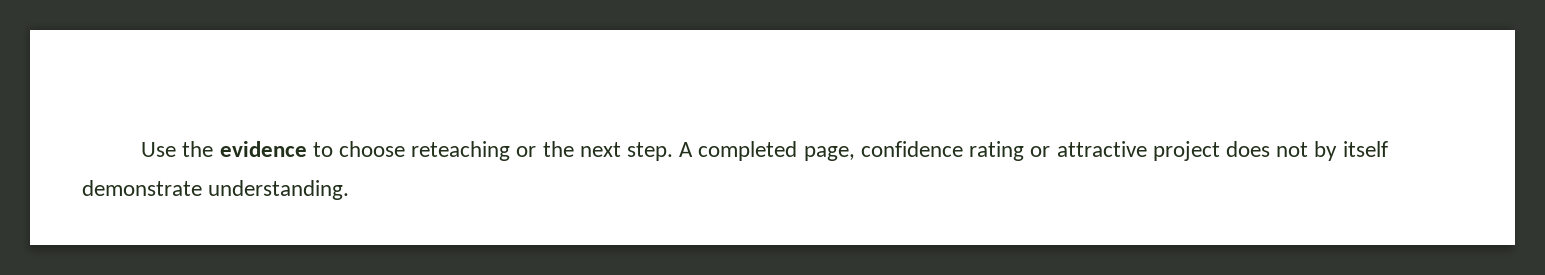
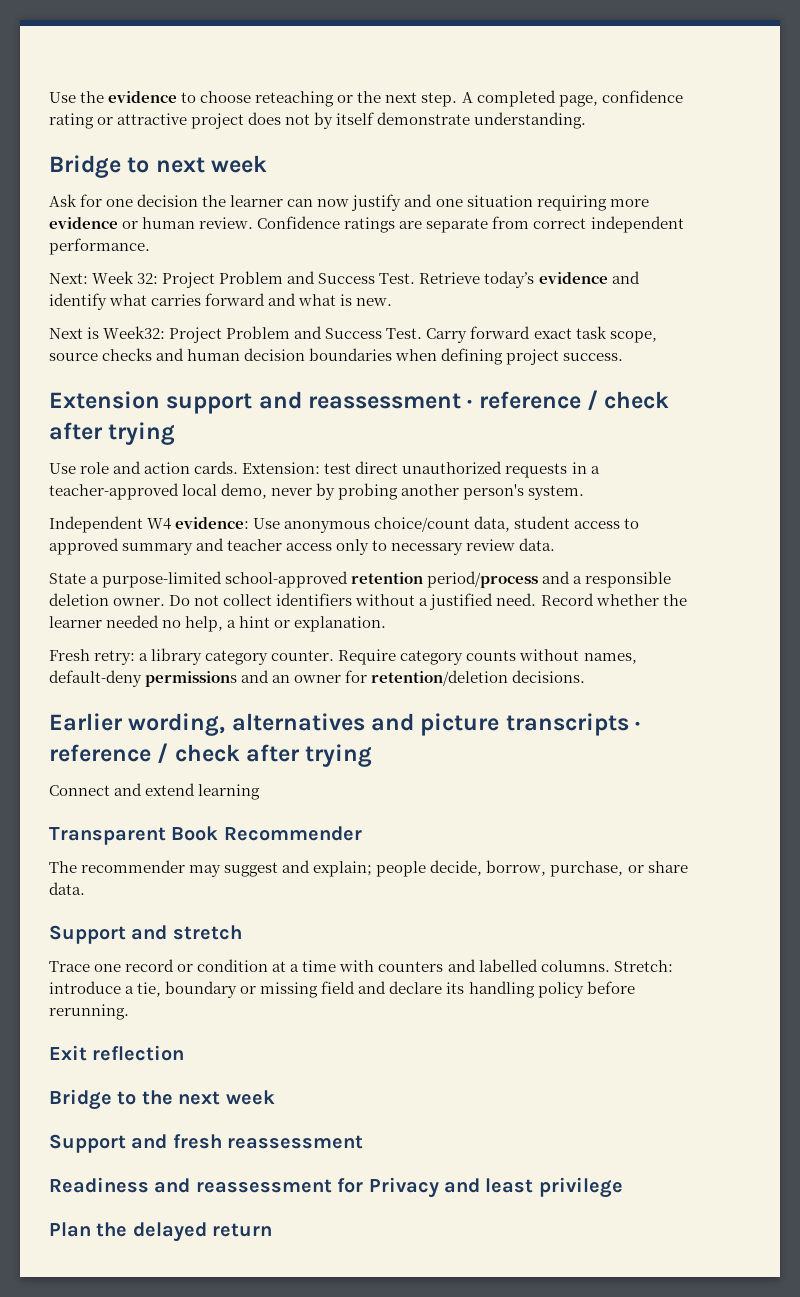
+ Bridge to next week
+ Ask for one decision the learner can now justify and one situation requiring more evidence or human review. Confidence ratings are separate from correct independent performance.
+ Next: Week 32: Project Problem and Success Test. Retrieve today’s evidence and identify what carries forward and what is new.
+ Next is Week32: Project Problem and Success Test. Carry forward exact task scope, source checks and human decision boundaries when defining project success.
+ Extension support and reassessment · reference / check after trying
+ Use role and action cards. Extension: test direct unauthorized requests in a teacher-approved local demo, never by probing another person's system.
+ Independent W4 evidence: Use anonymous choice/count data, student access to approved summary and teacher access only to necessary review data.
+ State a purpose-limited school-approved retention period/process and a responsible deletion owner. Do not collect identifiers without a justified need. Record whether the learner needed no help, a hint or explanation.
+ Fresh retry: a library category counter. Require category counts without names, default-deny permissions and an owner for retention/deletion decisions.
+ Earlier wording, alternatives and picture transcripts · reference / check after trying
+ Connect and extend learning
+ Transparent Book Recommender
+ The recommender may suggest and explain; people decide, borrow, purchase, or share data.
+ Support and stretch
+ Trace one record or condition at a time with counters and labelled columns. Stretch: introduce a tie, boundary or missing field and declare its handling policy before rerunning.
+ Exit reflection
+ Bridge to the next week
+ Support and fresh reassessment
+ Readiness and reassessment for Privacy and least privilege
+ Plan the delayed return

